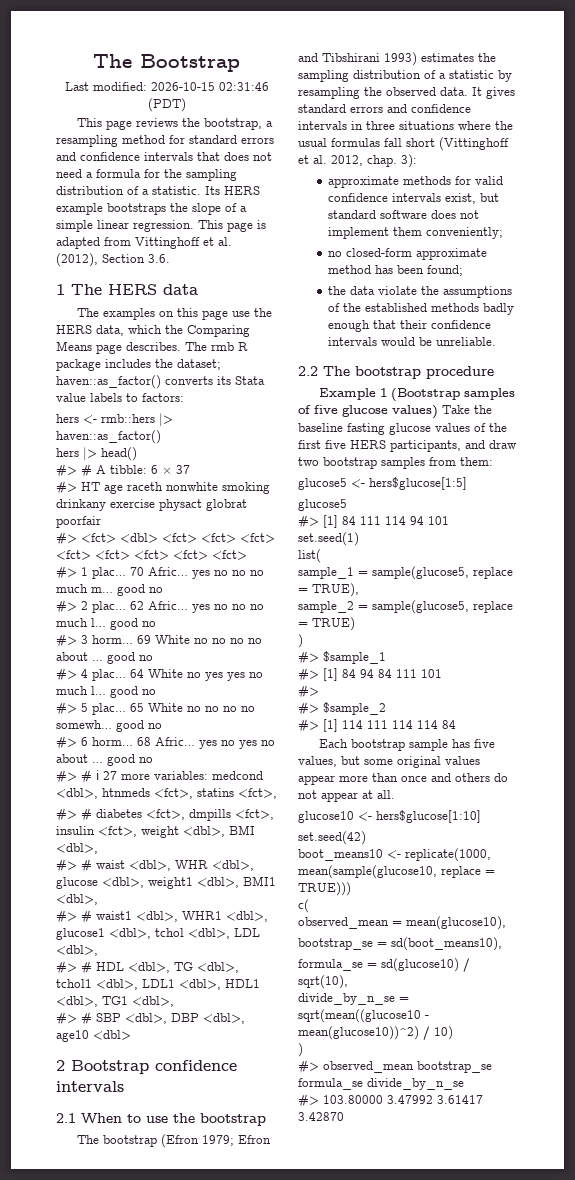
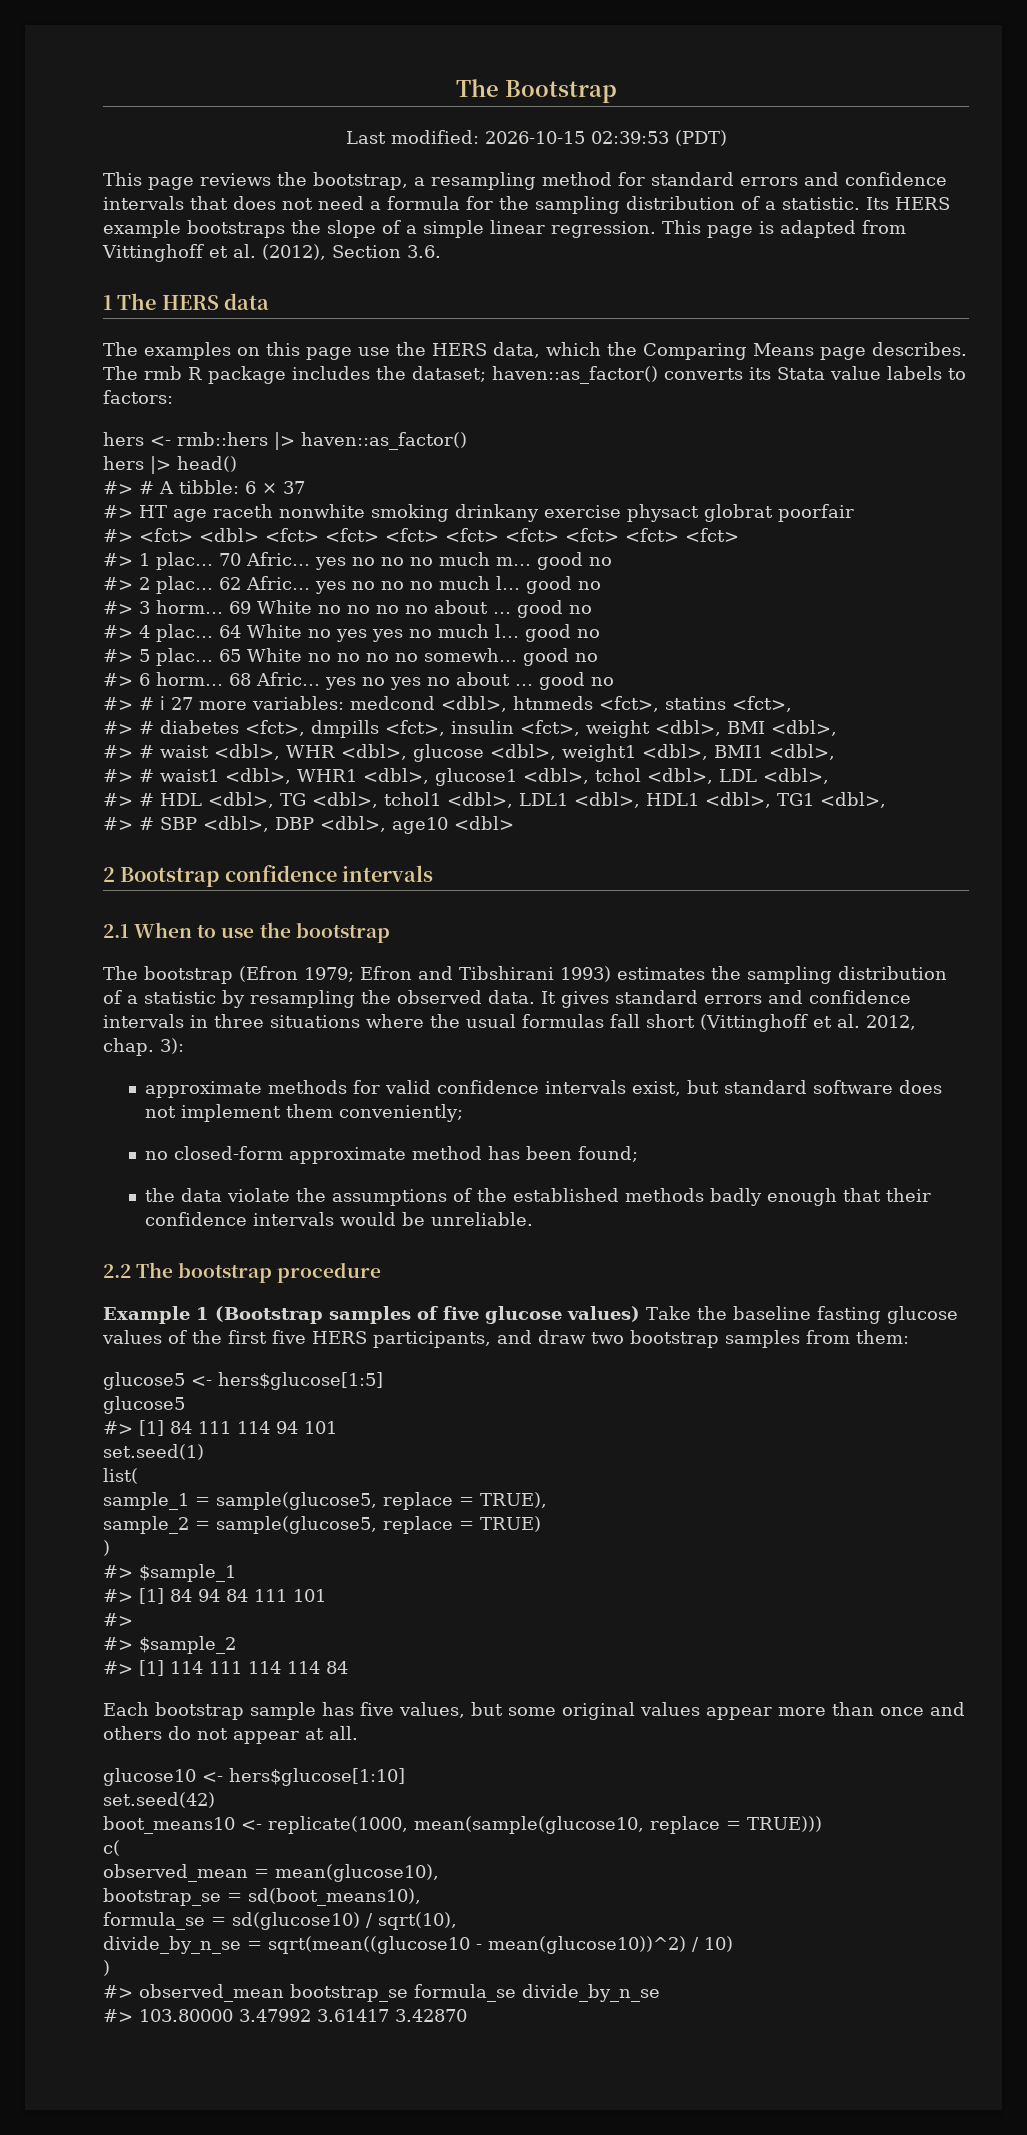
- Last modified: 2026-10-15 02:31:46 (PDT)
+ Last modified: 2026-10-15 02:39:53 (PDT)

